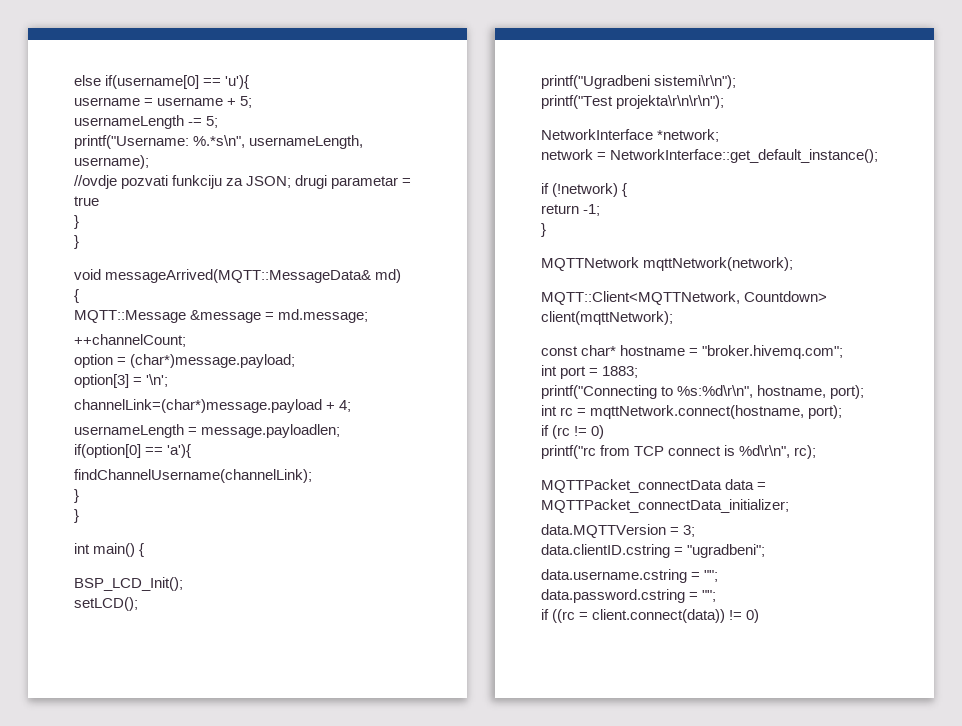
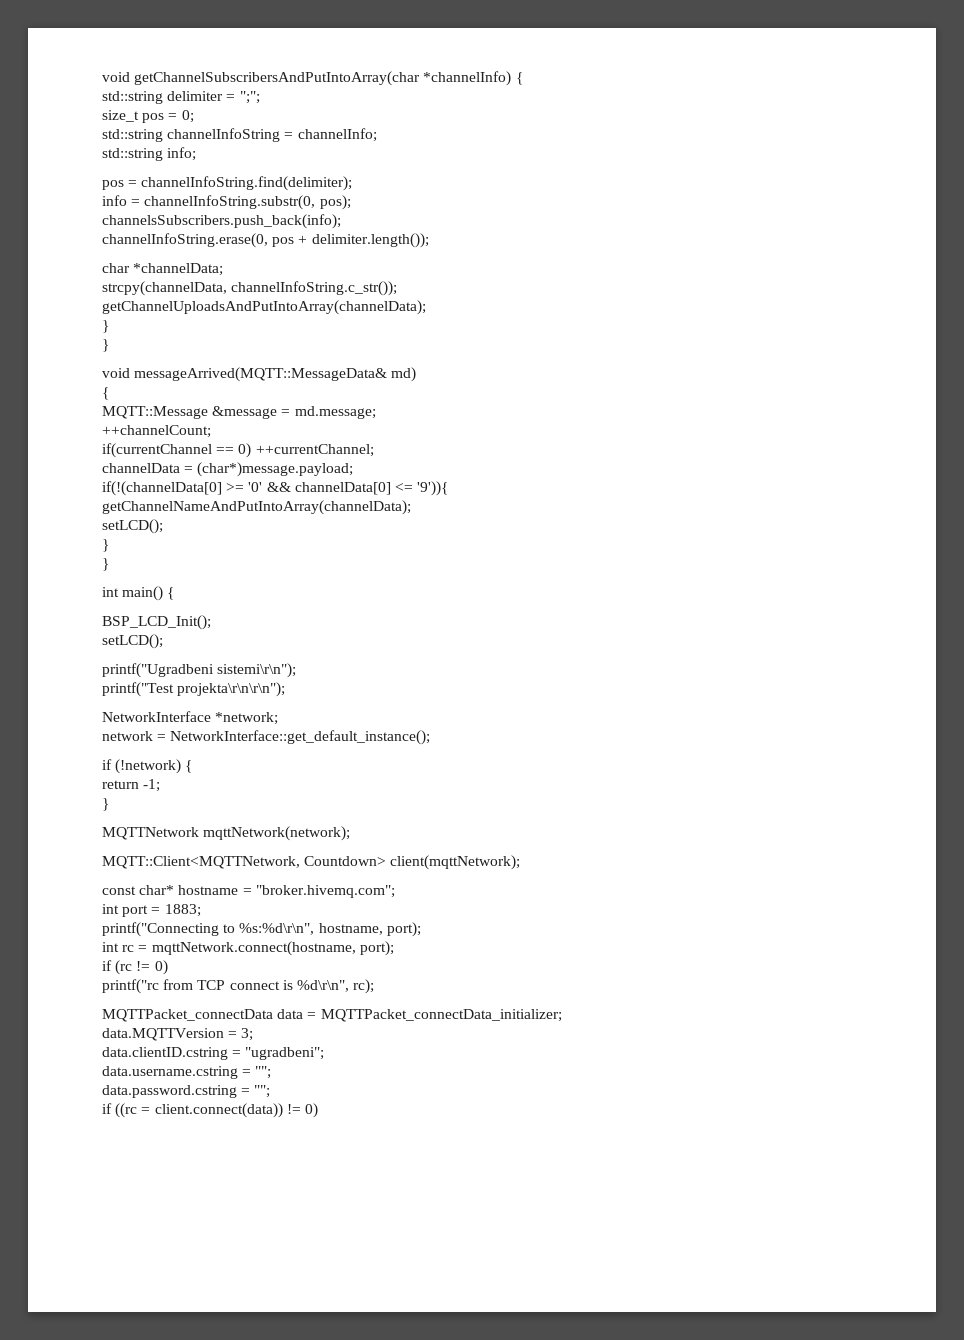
- else if(username[0] == 'u'){
- username = username + 5;
- usernameLength -= 5;
- printf("Username: %.*s\n", usernameLength, username);
- //ovdje pozvati funkciju za JSON; drugi parametar = true
+ void getChannelSubscribersAndPutIntoArray(char *channelInfo) {
+ std::string delimiter = ";";
+ size_t pos = 0;
+ std::string channelInfoString = channelInfo;
+ std::string info;
+ pos = channelInfoString.find(delimiter);
+ info = channelInfoString.substr(0, pos);
+ channelsSubscribers.push_back(info);
+ channelInfoString.erase(0, pos + delimiter.length());
+ char *channelData;
+ strcpy(channelData, channelInfoString.c_str());
+ getChannelUploadsAndPutIntoArray(channelData);
- option = (char*)message.payload;
- option[3] = '\n';
- channelLink=(char*)message.payload + 4;
- usernameLength = message.payloadlen;
- if(option[0] == 'a'){
- findChannelUsername(channelLink);
+ if(currentChannel == 0) ++currentChannel;
+ channelData = (char*)message.payload;
+ if(!(channelData[0] >= '0' && channelData[0] <= '9')){
+ getChannelNameAndPutIntoArray(channelData);
+ setLCD();

